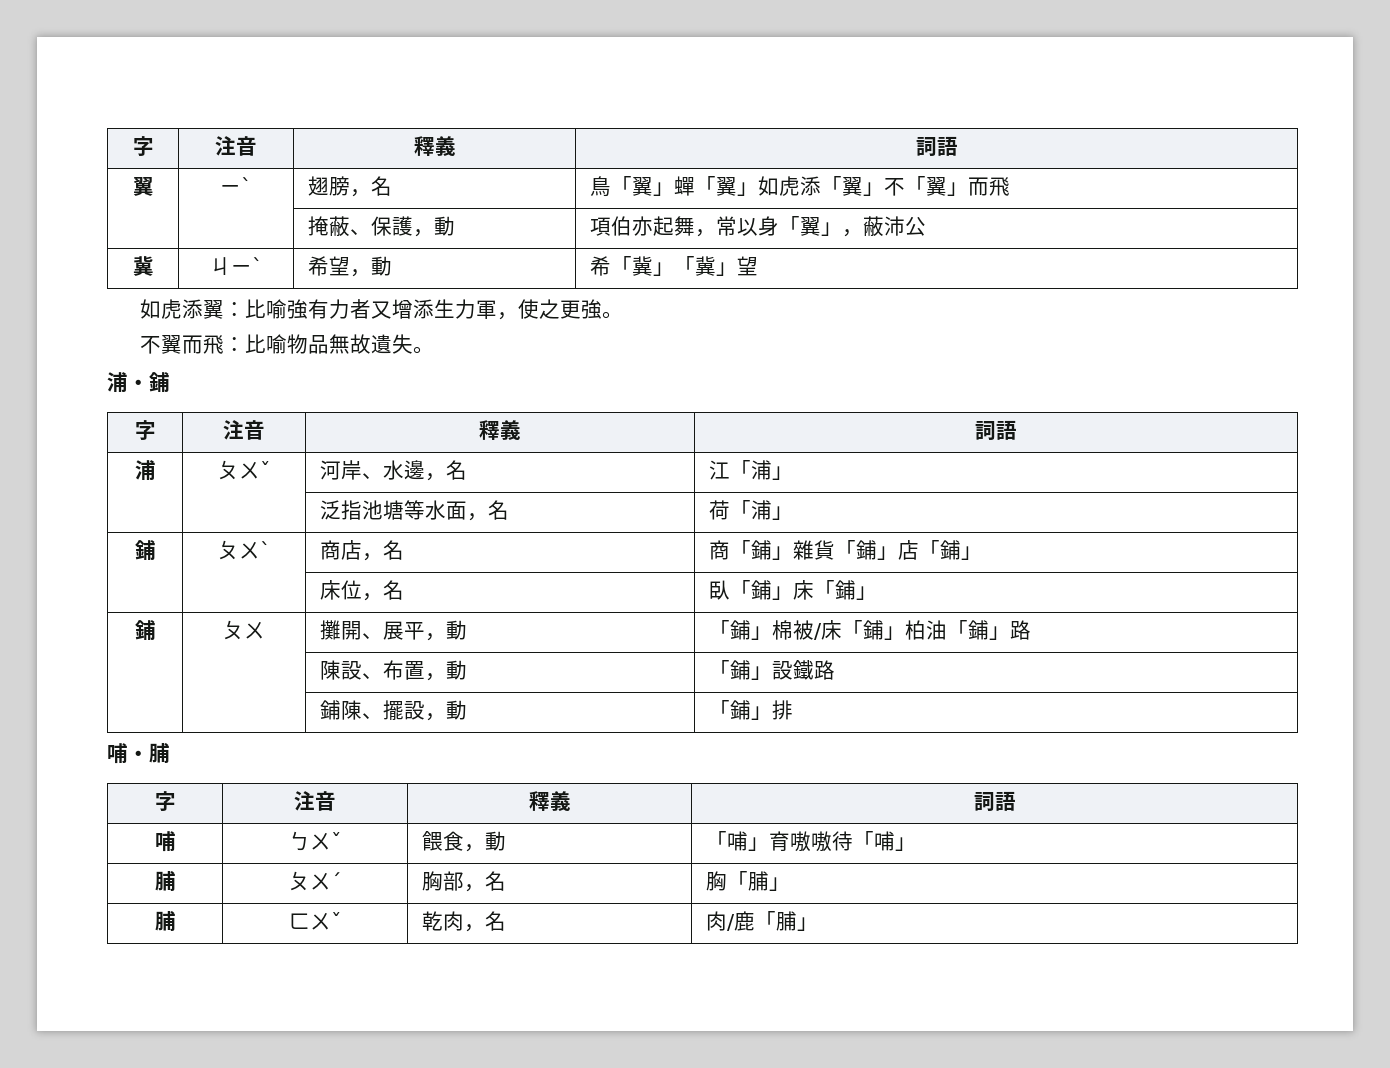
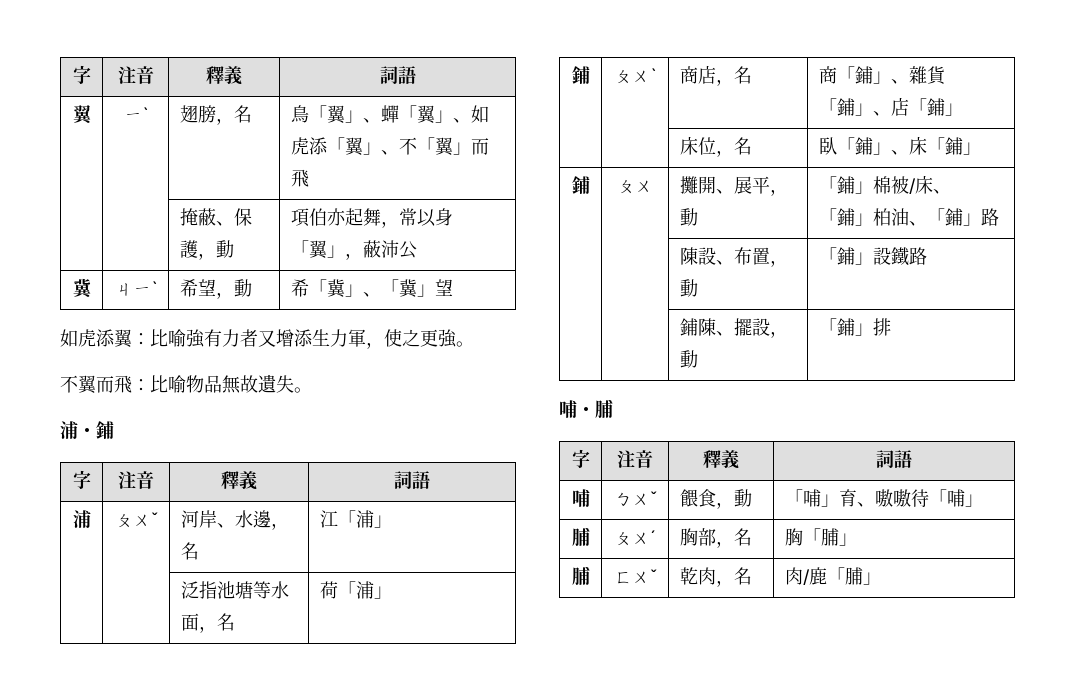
- 翼 | ㄧˋ | 翅膀，名 | 鳥「翼」蟬「翼」如虎添「翼」不「翼」而飛
+ 翼 | ㄧˋ | 翅膀，名 | 鳥「翼」、蟬「翼」、如虎添「翼」、不「翼」而飛
- 冀 | ㄐㄧˋ | 希望，動 | 希「冀」「冀」望
+ 冀 | ㄐㄧˋ | 希望，動 | 希「冀」、「冀」望
- 鋪 | ㄆㄨˋ | 商店，名 | 商「鋪」雜貨「鋪」店「鋪」
+ 鋪 | ㄆㄨˋ | 商店，名 | 商「鋪」、雜貨「鋪」、店「鋪」
- | | 床位，名 | 臥「鋪」床「鋪」
+ | | 床位，名 | 臥「鋪」、床「鋪」
- 鋪 | ㄆㄨ | 攤開、展平，動 | 「鋪」棉被/床「鋪」柏油「鋪」路
+ 鋪 | ㄆㄨ | 攤開、展平，動 | 「鋪」棉被/床、「鋪」柏油、「鋪」路
- 哺 | ㄅㄨˇ | 餵食，動 | 「哺」育嗷嗷待「哺」
+ 哺 | ㄅㄨˇ | 餵食，動 | 「哺」育、嗷嗷待「哺」

